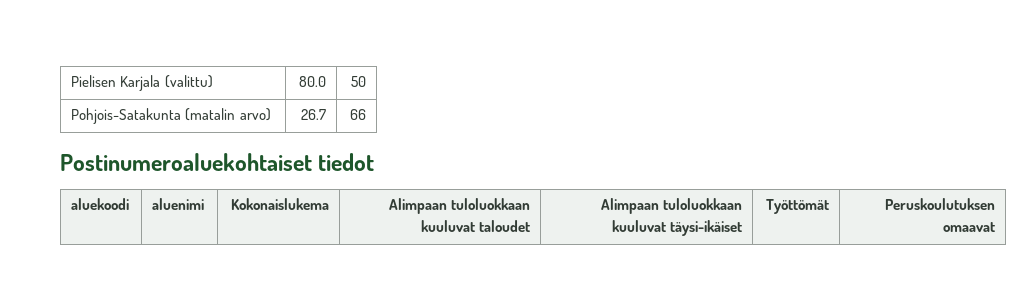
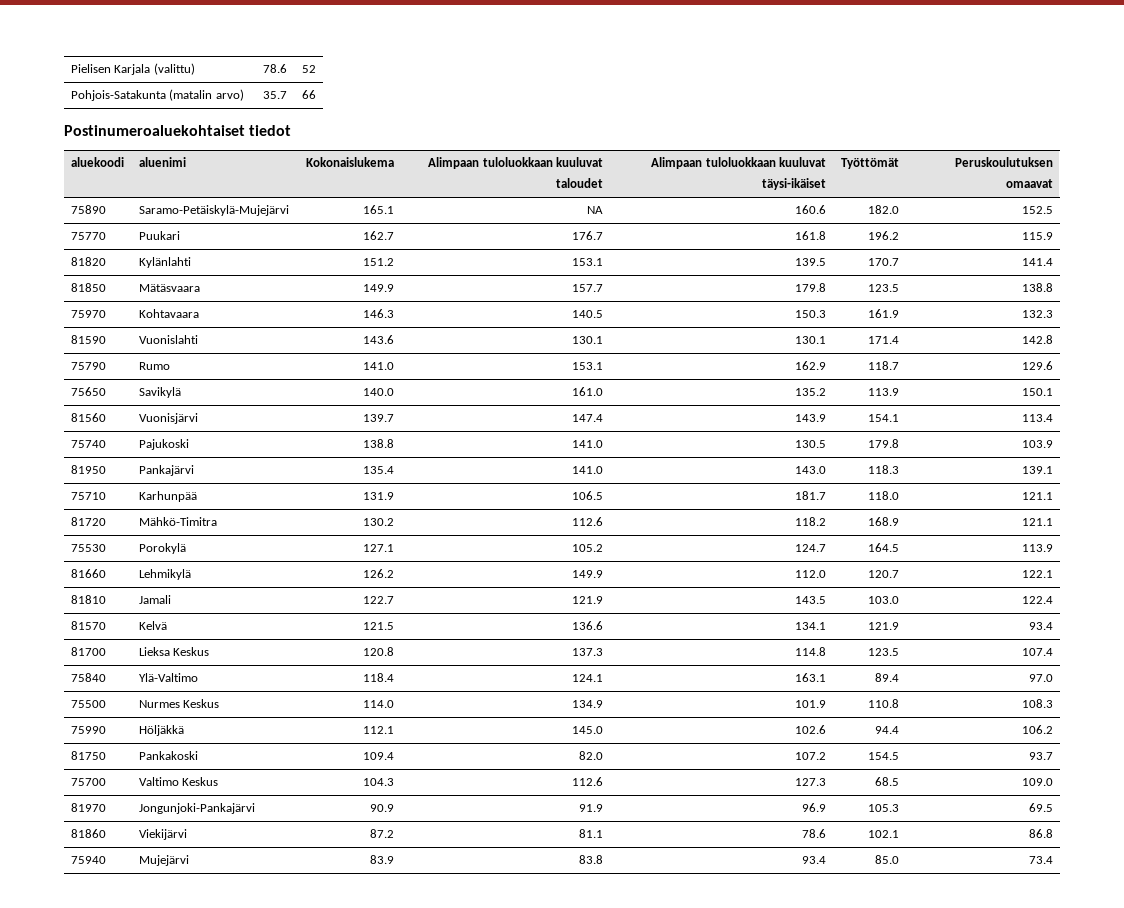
- Pielisen Karjala (valittu) | 80.0 | 50
+ Pielisen Karjala (valittu) | 78.6 | 52
- Pohjois-Satakunta (matalin arvo) | 26.7 | 66
+ Pohjois-Satakunta (matalin arvo) | 35.7 | 66
+ 75890 | Saramo-Petäiskylä-Mujejärvi | 165.1 | NA | 160.6 | 182.0 | 152.5
+ 75770 | Puukari | 162.7 | 176.7 | 161.8 | 196.2 | 115.9
+ 81820 | Kylänlahti | 151.2 | 153.1 | 139.5 | 170.7 | 141.4
+ 81850 | Mätäsvaara | 149.9 | 157.7 | 179.8 | 123.5 | 138.8
+ 75970 | Kohtavaara | 146.3 | 140.5 | 150.3 | 161.9 | 132.3
+ 81590 | Vuonislahti | 143.6 | 130.1 | 130.1 | 171.4 | 142.8
+ 75790 | Rumo | 141.0 | 153.1 | 162.9 | 118.7 | 129.6
+ 75650 | Savikylä | 140.0 | 161.0 | 135.2 | 113.9 | 150.1
+ 81560 | Vuonisjärvi | 139.7 | 147.4 | 143.9 | 154.1 | 113.4
+ 75740 | Pajukoski | 138.8 | 141.0 | 130.5 | 179.8 | 103.9
+ 81950 | Pankajärvi | 135.4 | 141.0 | 143.0 | 118.3 | 139.1
+ 75710 | Karhunpää | 131.9 | 106.5 | 181.7 | 118.0 | 121.1
+ 81720 | Mähkö-Timitra | 130.2 | 112.6 | 118.2 | 168.9 | 121.1
+ 75530 | Porokylä | 127.1 | 105.2 | 124.7 | 164.5 | 113.9
+ 81660 | Lehmikylä | 126.2 | 149.9 | 112.0 | 120.7 | 122.1
+ 81810 | Jamali | 122.7 | 121.9 | 143.5 | 103.0 | 122.4
+ 81570 | Kelvä | 121.5 | 136.6 | 134.1 | 121.9 | 93.4
+ 81700 | Lieksa Keskus | 120.8 | 137.3 | 114.8 | 123.5 | 107.4
+ 75840 | Ylä-Valtimo | 118.4 | 124.1 | 163.1 | 89.4 | 97.0
+ 75500 | Nurmes Keskus | 114.0 | 134.9 | 101.9 | 110.8 | 108.3
+ 75990 | Höljäkkä | 112.1 | 145.0 | 102.6 | 94.4 | 106.2
+ 81750 | Pankakoski | 109.4 | 82.0 | 107.2 | 154.5 | 93.7
+ 75700 | Valtimo Keskus | 104.3 | 112.6 | 127.3 | 68.5 | 109.0
+ 81970 | Jongunjoki-Pankajärvi | 90.9 | 91.9 | 96.9 | 105.3 | 69.5
+ 81860 | Viekijärvi | 87.2 | 81.1 | 78.6 | 102.1 | 86.8
+ 75940 | Mujejärvi | 83.9 | 83.8 | 93.4 | 85.0 | 73.4

